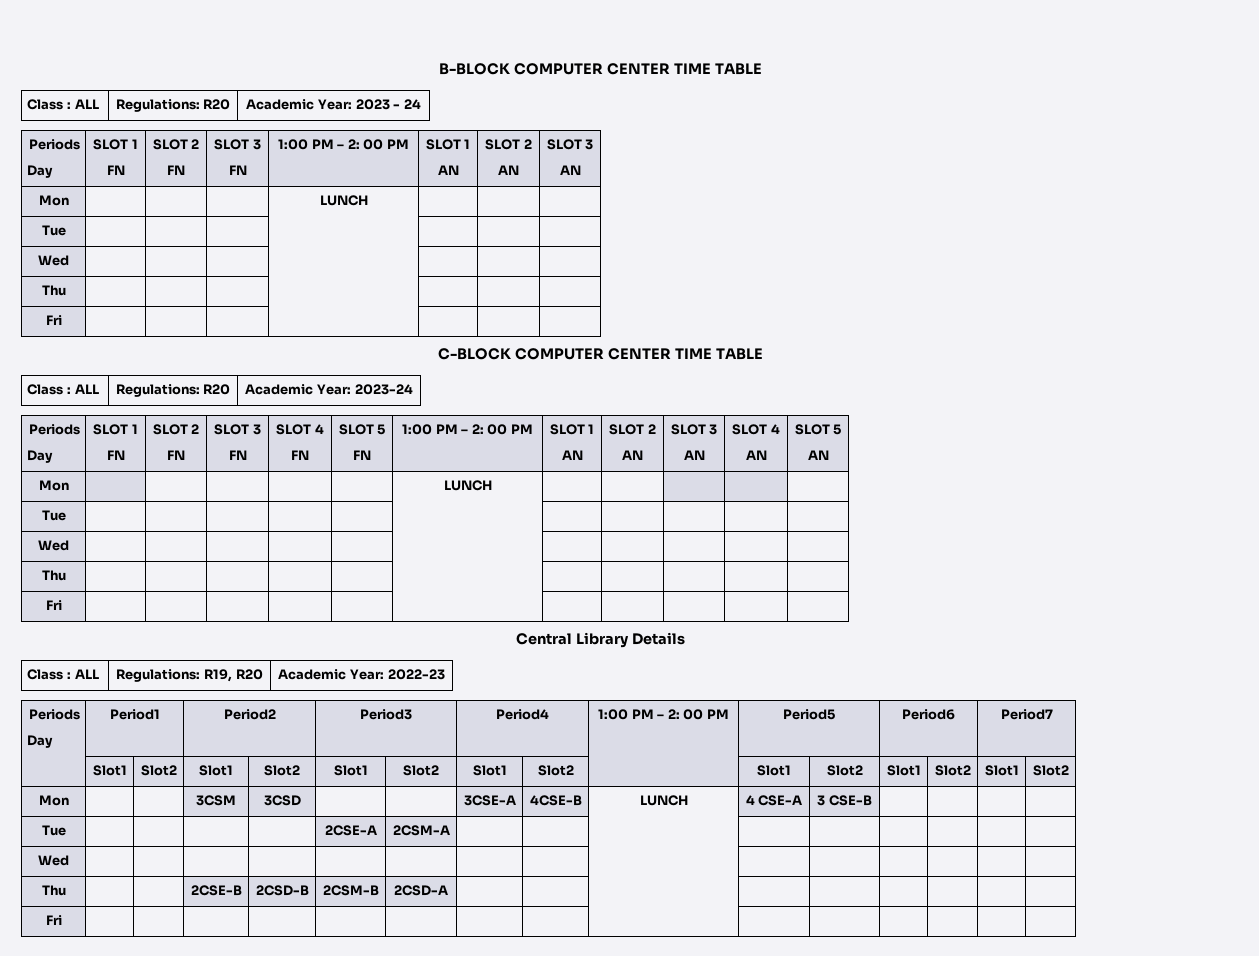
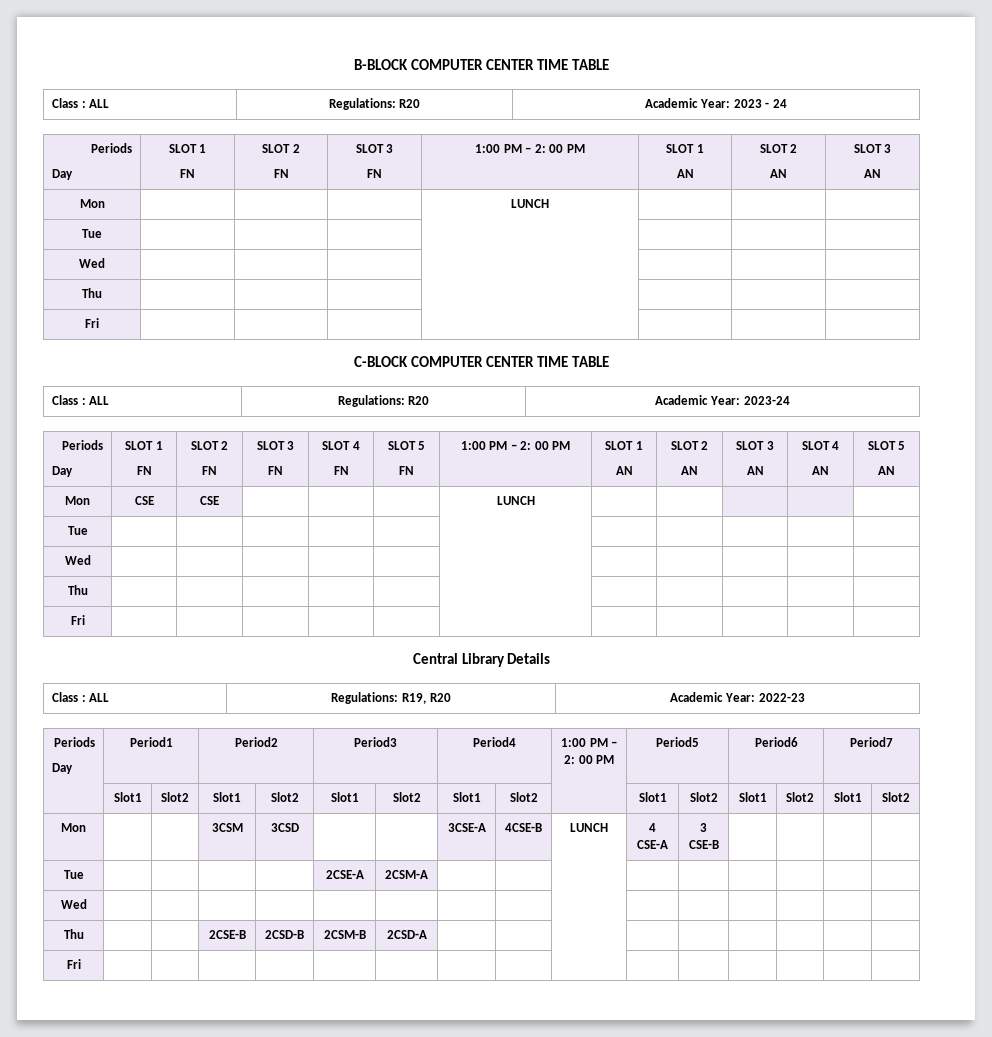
- Mon | | | | | | LUNCH | | | | |
+ Mon | CSE | CSE | | | | LUNCH | | | | |

